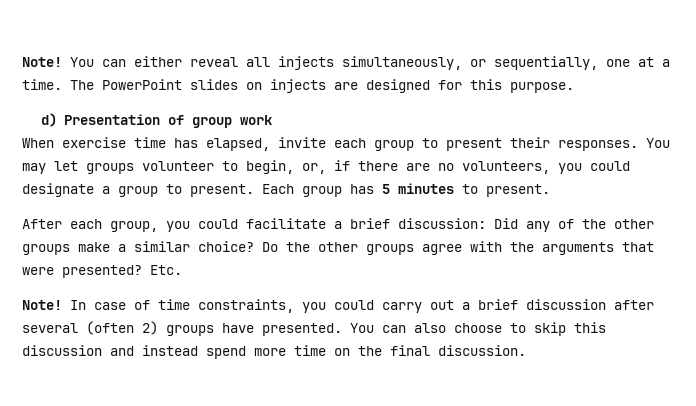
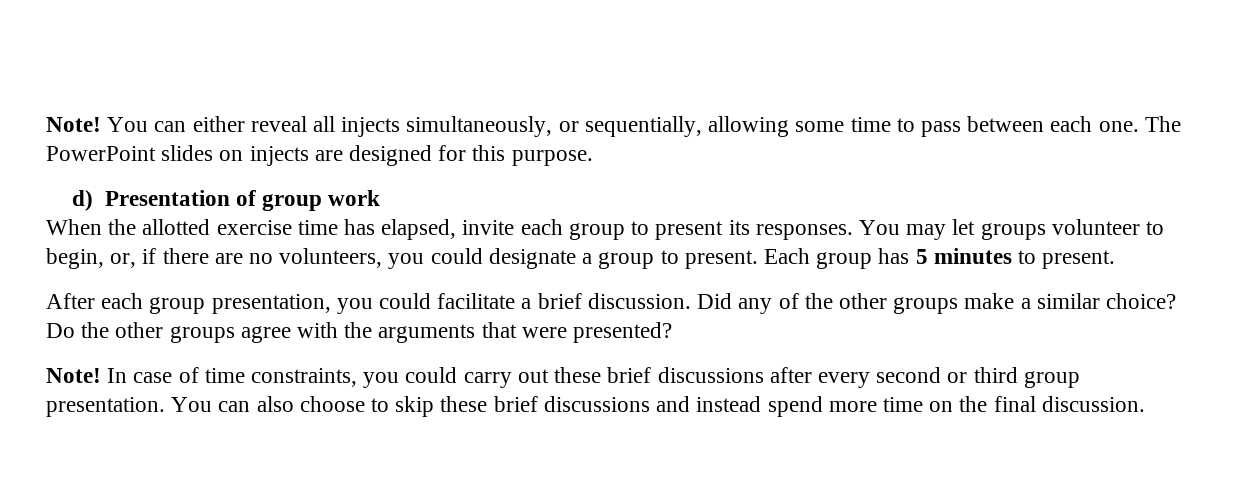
- You can either reveal all injects simultaneously, or sequentially, one at a time.
+ You can either reveal all injects simultaneously, or sequentially, allowing some time to pass between each one.
- When exercise time has elapsed, invite each group to present their responses.
+ When the allotted exercise time has elapsed, invite each group to present its responses.
- After each group, you could facilitate a brief discussion: Did any of the other groups make a similar choice?
+ After each group presentation, you could facilitate a brief discussion. Did any of the other groups make a similar choice?
- Etc.
- In case of time constraints, you could carry out a brief discussion after several (often 2) groups have presented.
+ In case of time constraints, you could carry out these brief discussions after every second or third group presentation.
- You can also choose to skip this discussion and instead spend more time on the final discussion.
+ You can also choose to skip these brief discussions and instead spend more time on the final discussion.

